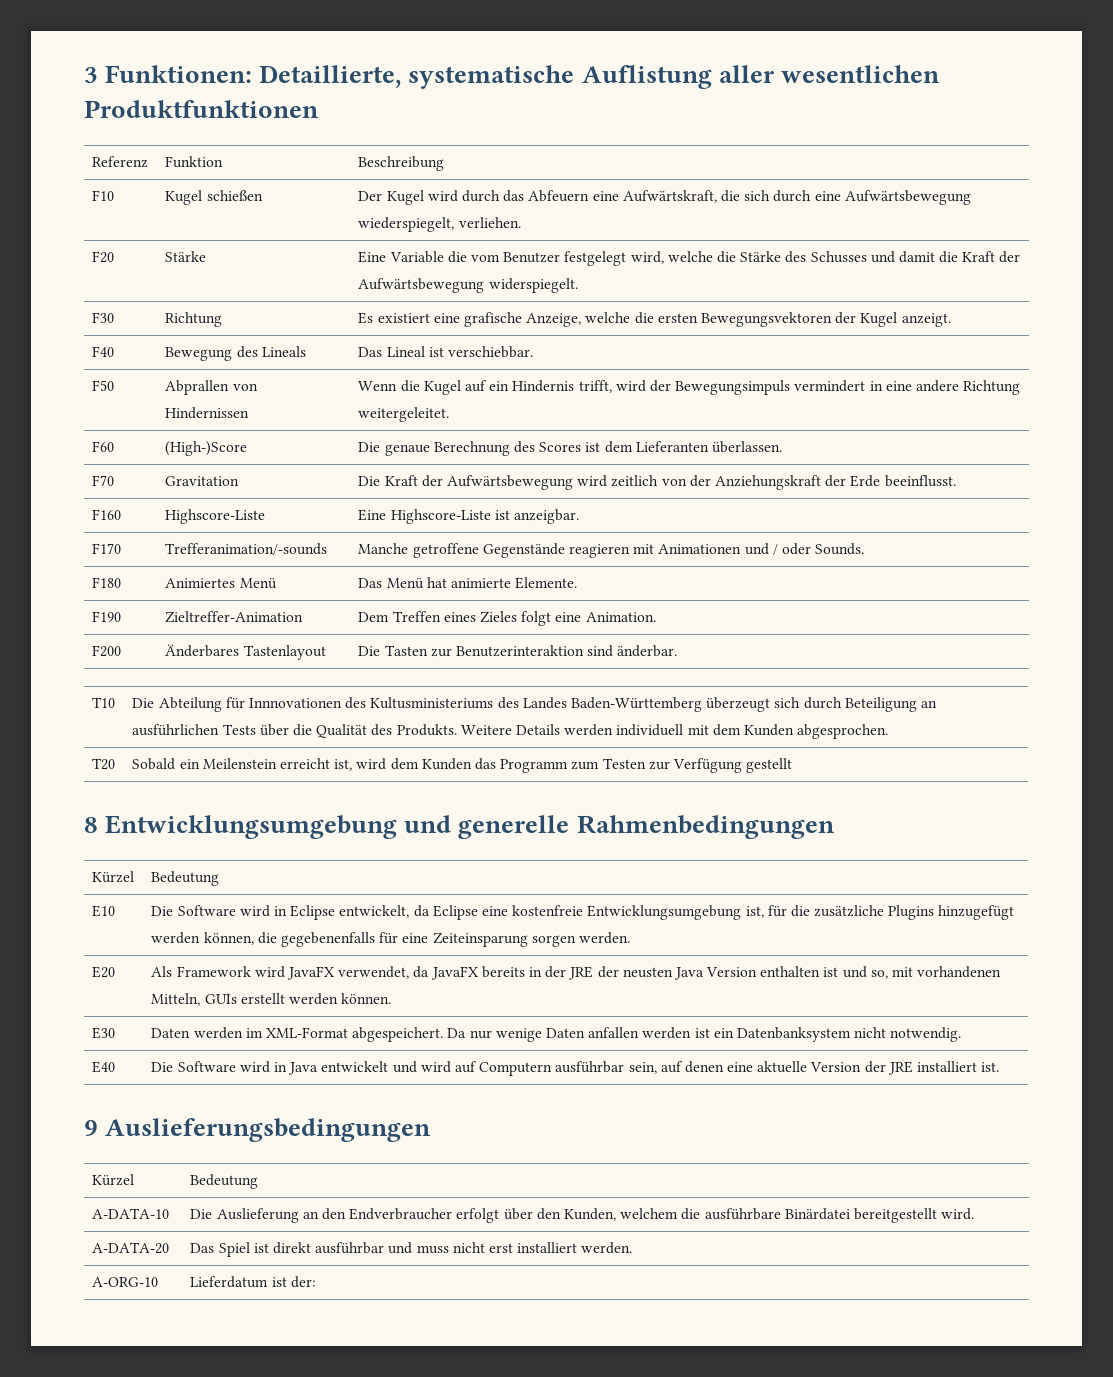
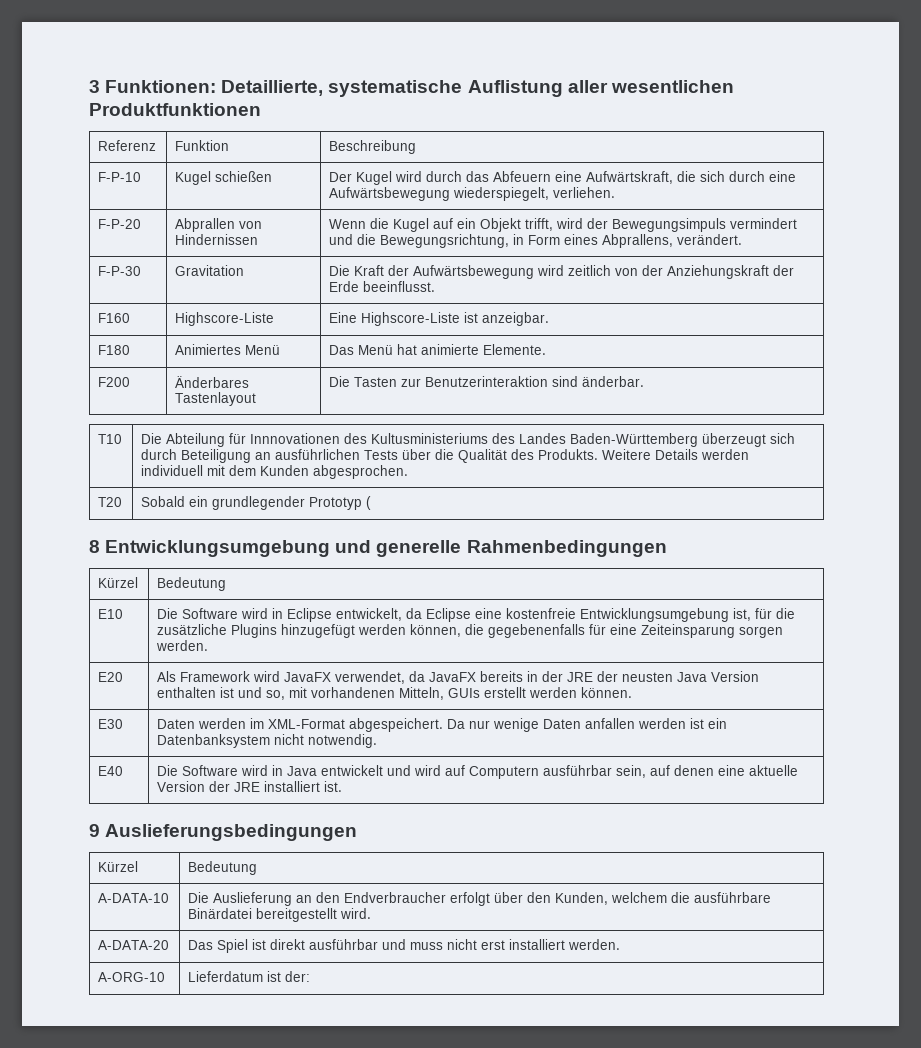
- F10 | Kugel schießen | Der Kugel wird durch das Abfeuern eine Aufwärtskraft, die sich durch eine Aufwärtsbewegung wiederspiegelt, verliehen.
+ F-P-10 | Kugel schießen | Der Kugel wird durch das Abfeuern eine Aufwärtskraft, die sich durch eine Aufwärtsbewegung wiederspiegelt, verliehen.
- F20 | Stärke | Eine Variable die vom Benutzer festgelegt wird, welche die Stärke des Schusses und damit die Kraft der Aufwärtsbewegung widerspiegelt.
- F30 | Richtung | Es existiert eine grafische Anzeige, welche die ersten Bewegungsvektoren der Kugel anzeigt.
- F40 | Bewegung des Lineals | Das Lineal ist verschiebbar.
- F50 | Abprallen von Hindernissen | Wenn die Kugel auf ein Hindernis trifft, wird der Bewegungsimpuls vermindert in eine andere Richtung weitergeleitet.
- F60 | (High-)Score | Die genaue Berechnung des Scores ist dem Lieferanten überlassen.
- F70 | Gravitation | Die Kraft der Aufwärtsbewegung wird zeitlich von der Anziehungskraft der Erde beeinflusst.
+ F-P-20 | Abprallen von Hindernissen | Wenn die Kugel auf ein Objekt trifft, wird der Bewegungsimpuls vermindert und die Bewegungsrichtung, in Form eines Abprallens, verändert.
+ F-P-30 | Gravitation | Die Kraft der Aufwärtsbewegung wird zeitlich von der Anziehungskraft der Erde beeinflusst.
- F170 | Trefferanimation/-sounds | Manche getroffene Gegenstände reagieren mit Animationen und / oder Sounds.
- F190 | Zieltreffer-Animation | Dem Treffen eines Zieles folgt eine Animation.
- T20 | Sobald ein Meilenstein erreicht ist, wird dem Kunden das Programm zum Testen zur Verfügung gestellt
+ T20 | Sobald ein grundlegender Prototyp (

